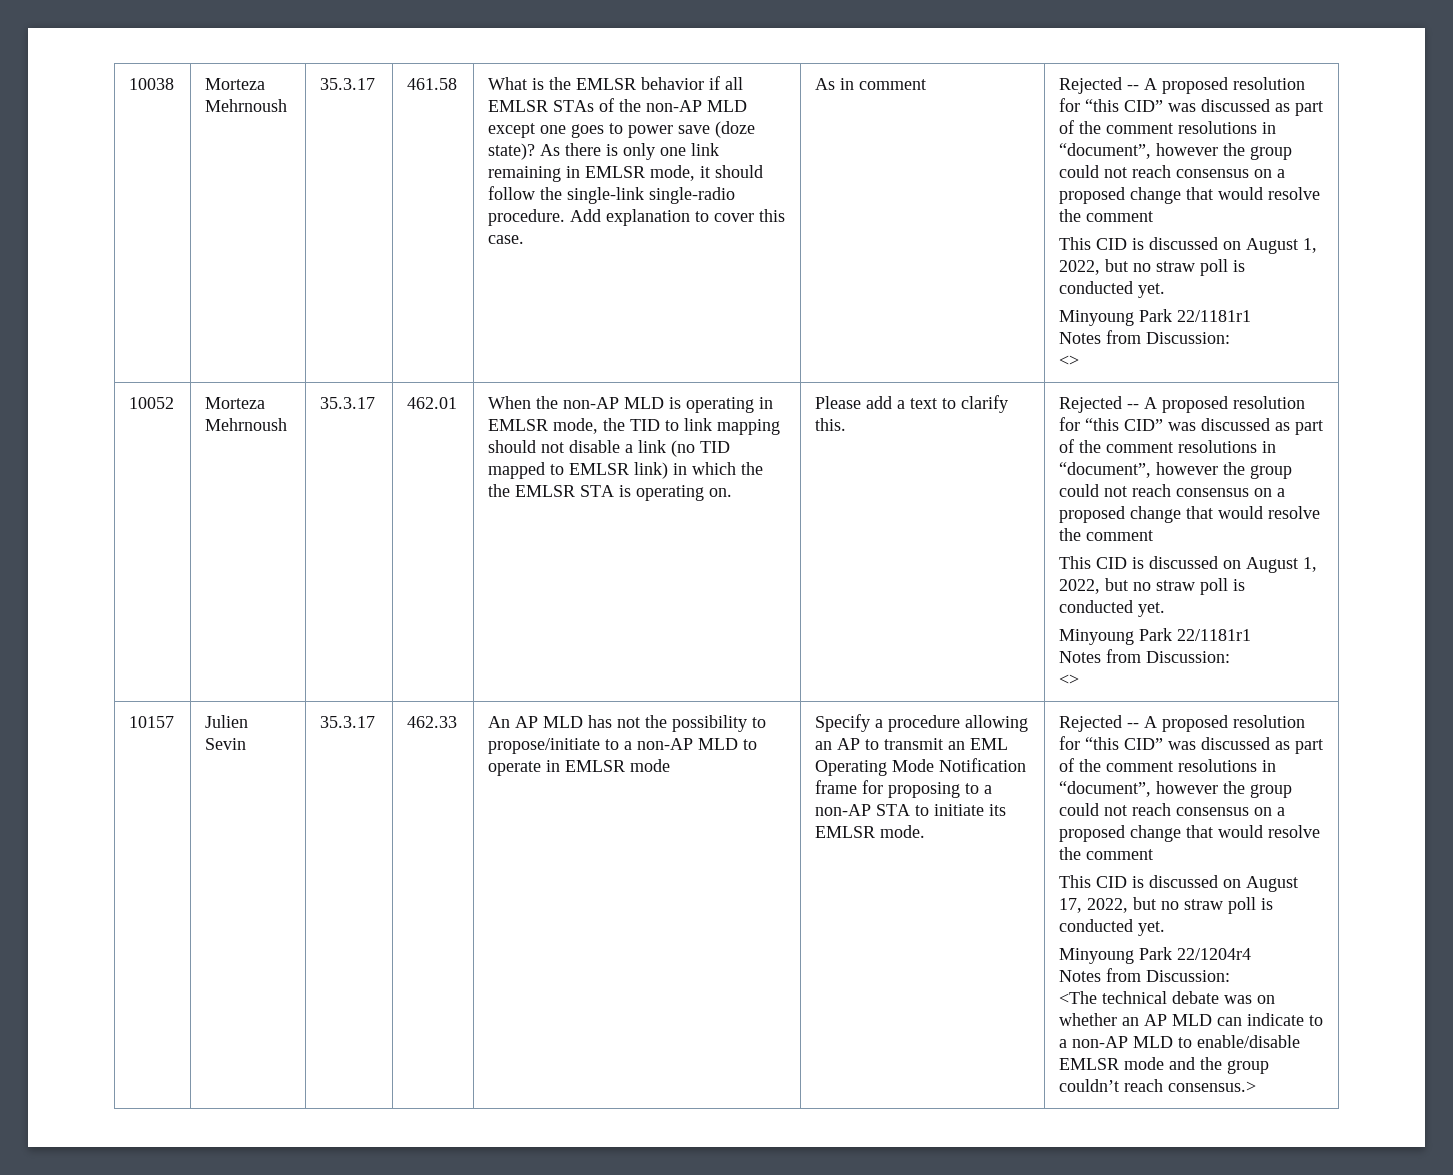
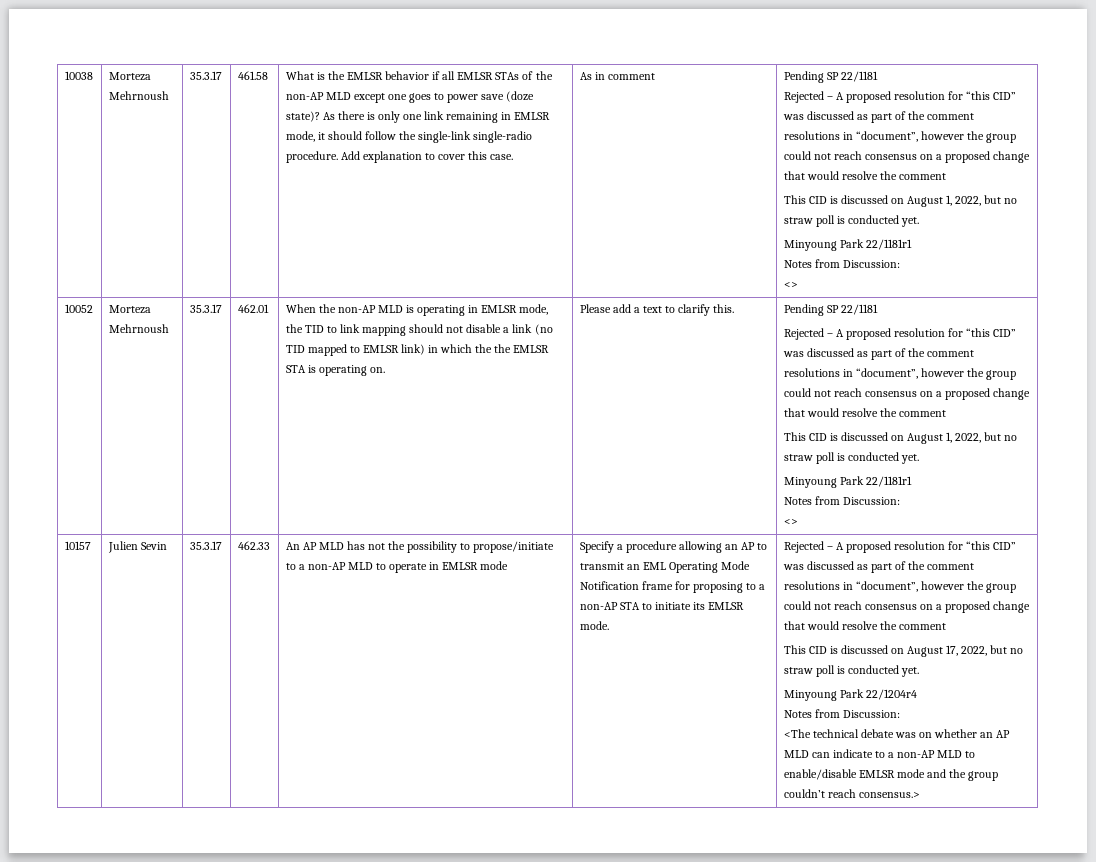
- As in comment | Rejected -- A proposed resolution for “this CID” was discussed as part of the comment resolutions in “document”, however the group could not reach consensus on a proposed change that would resolve the comment
+ As in comment | Pending SP 22/1181
+ Rejected – A proposed resolution for “this CID” was discussed as part of the comment resolutions in “document”, however the group could not reach consensus on a proposed change that would resolve the comment
- Please add a text to clarify this. | Rejected -- A proposed resolution for “this CID” was discussed as part of the comment resolutions in “document”, however the group could not reach consensus on a proposed change that would resolve the comment
+ Please add a text to clarify this. | Pending SP 22/1181
+ Rejected – A proposed resolution for “this CID” was discussed as part of the comment resolutions in “document”, however the group could not reach consensus on a proposed change that would resolve the comment
- Specify a procedure allowing an AP to transmit an EML Operating Mode Notification frame for proposing to a non-AP STA to initiate its EMLSR mode. | Rejected -- A proposed resolution for “this CID” was discussed as part of the comment resolutions in “document”, however the group could not reach consensus on a proposed change that would resolve the comment
+ Specify a procedure allowing an AP to transmit an EML Operating Mode Notification frame for proposing to a non-AP STA to initiate its EMLSR mode. | Rejected – A proposed resolution for “this CID” was discussed as part of the comment resolutions in “document”, however the group could not reach consensus on a proposed change that would resolve the comment

